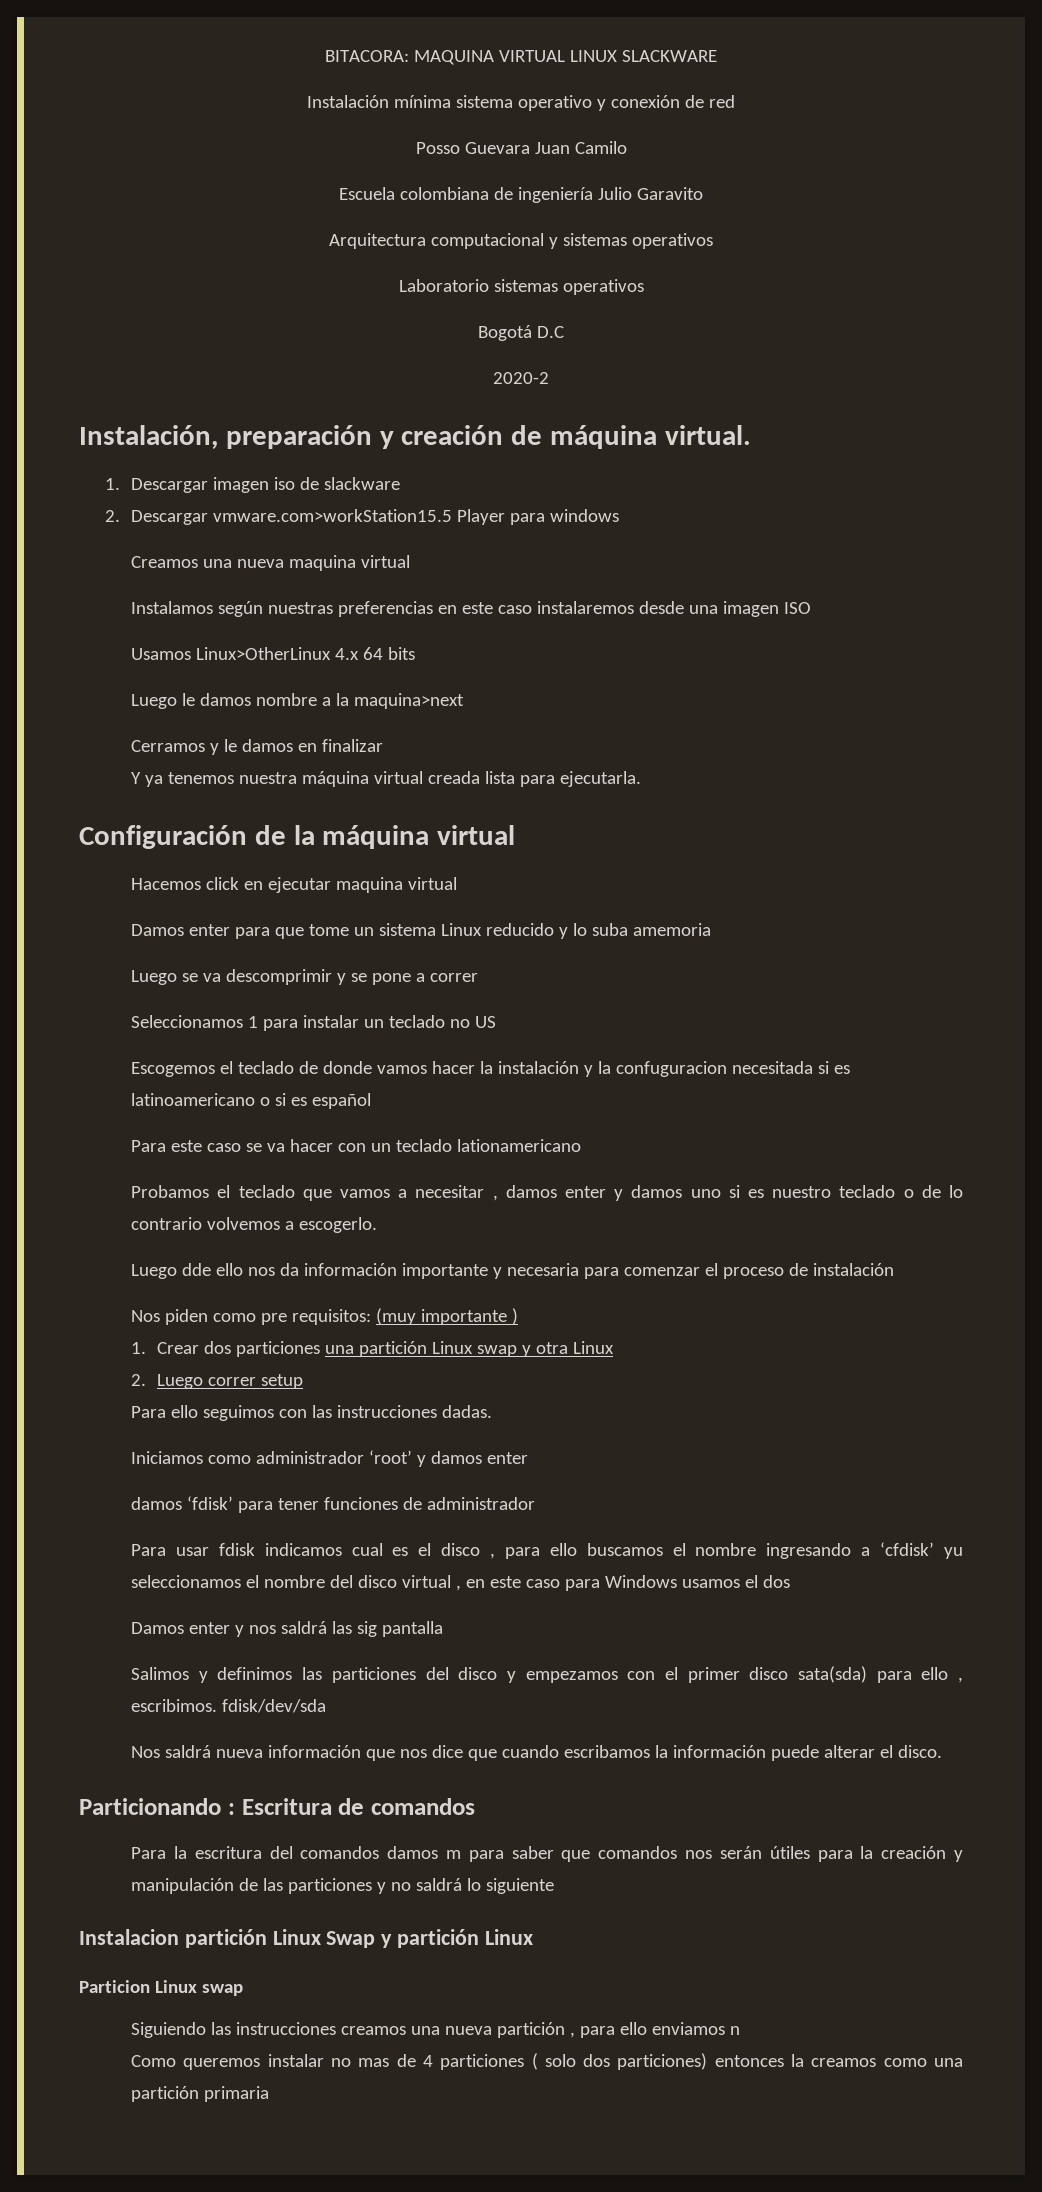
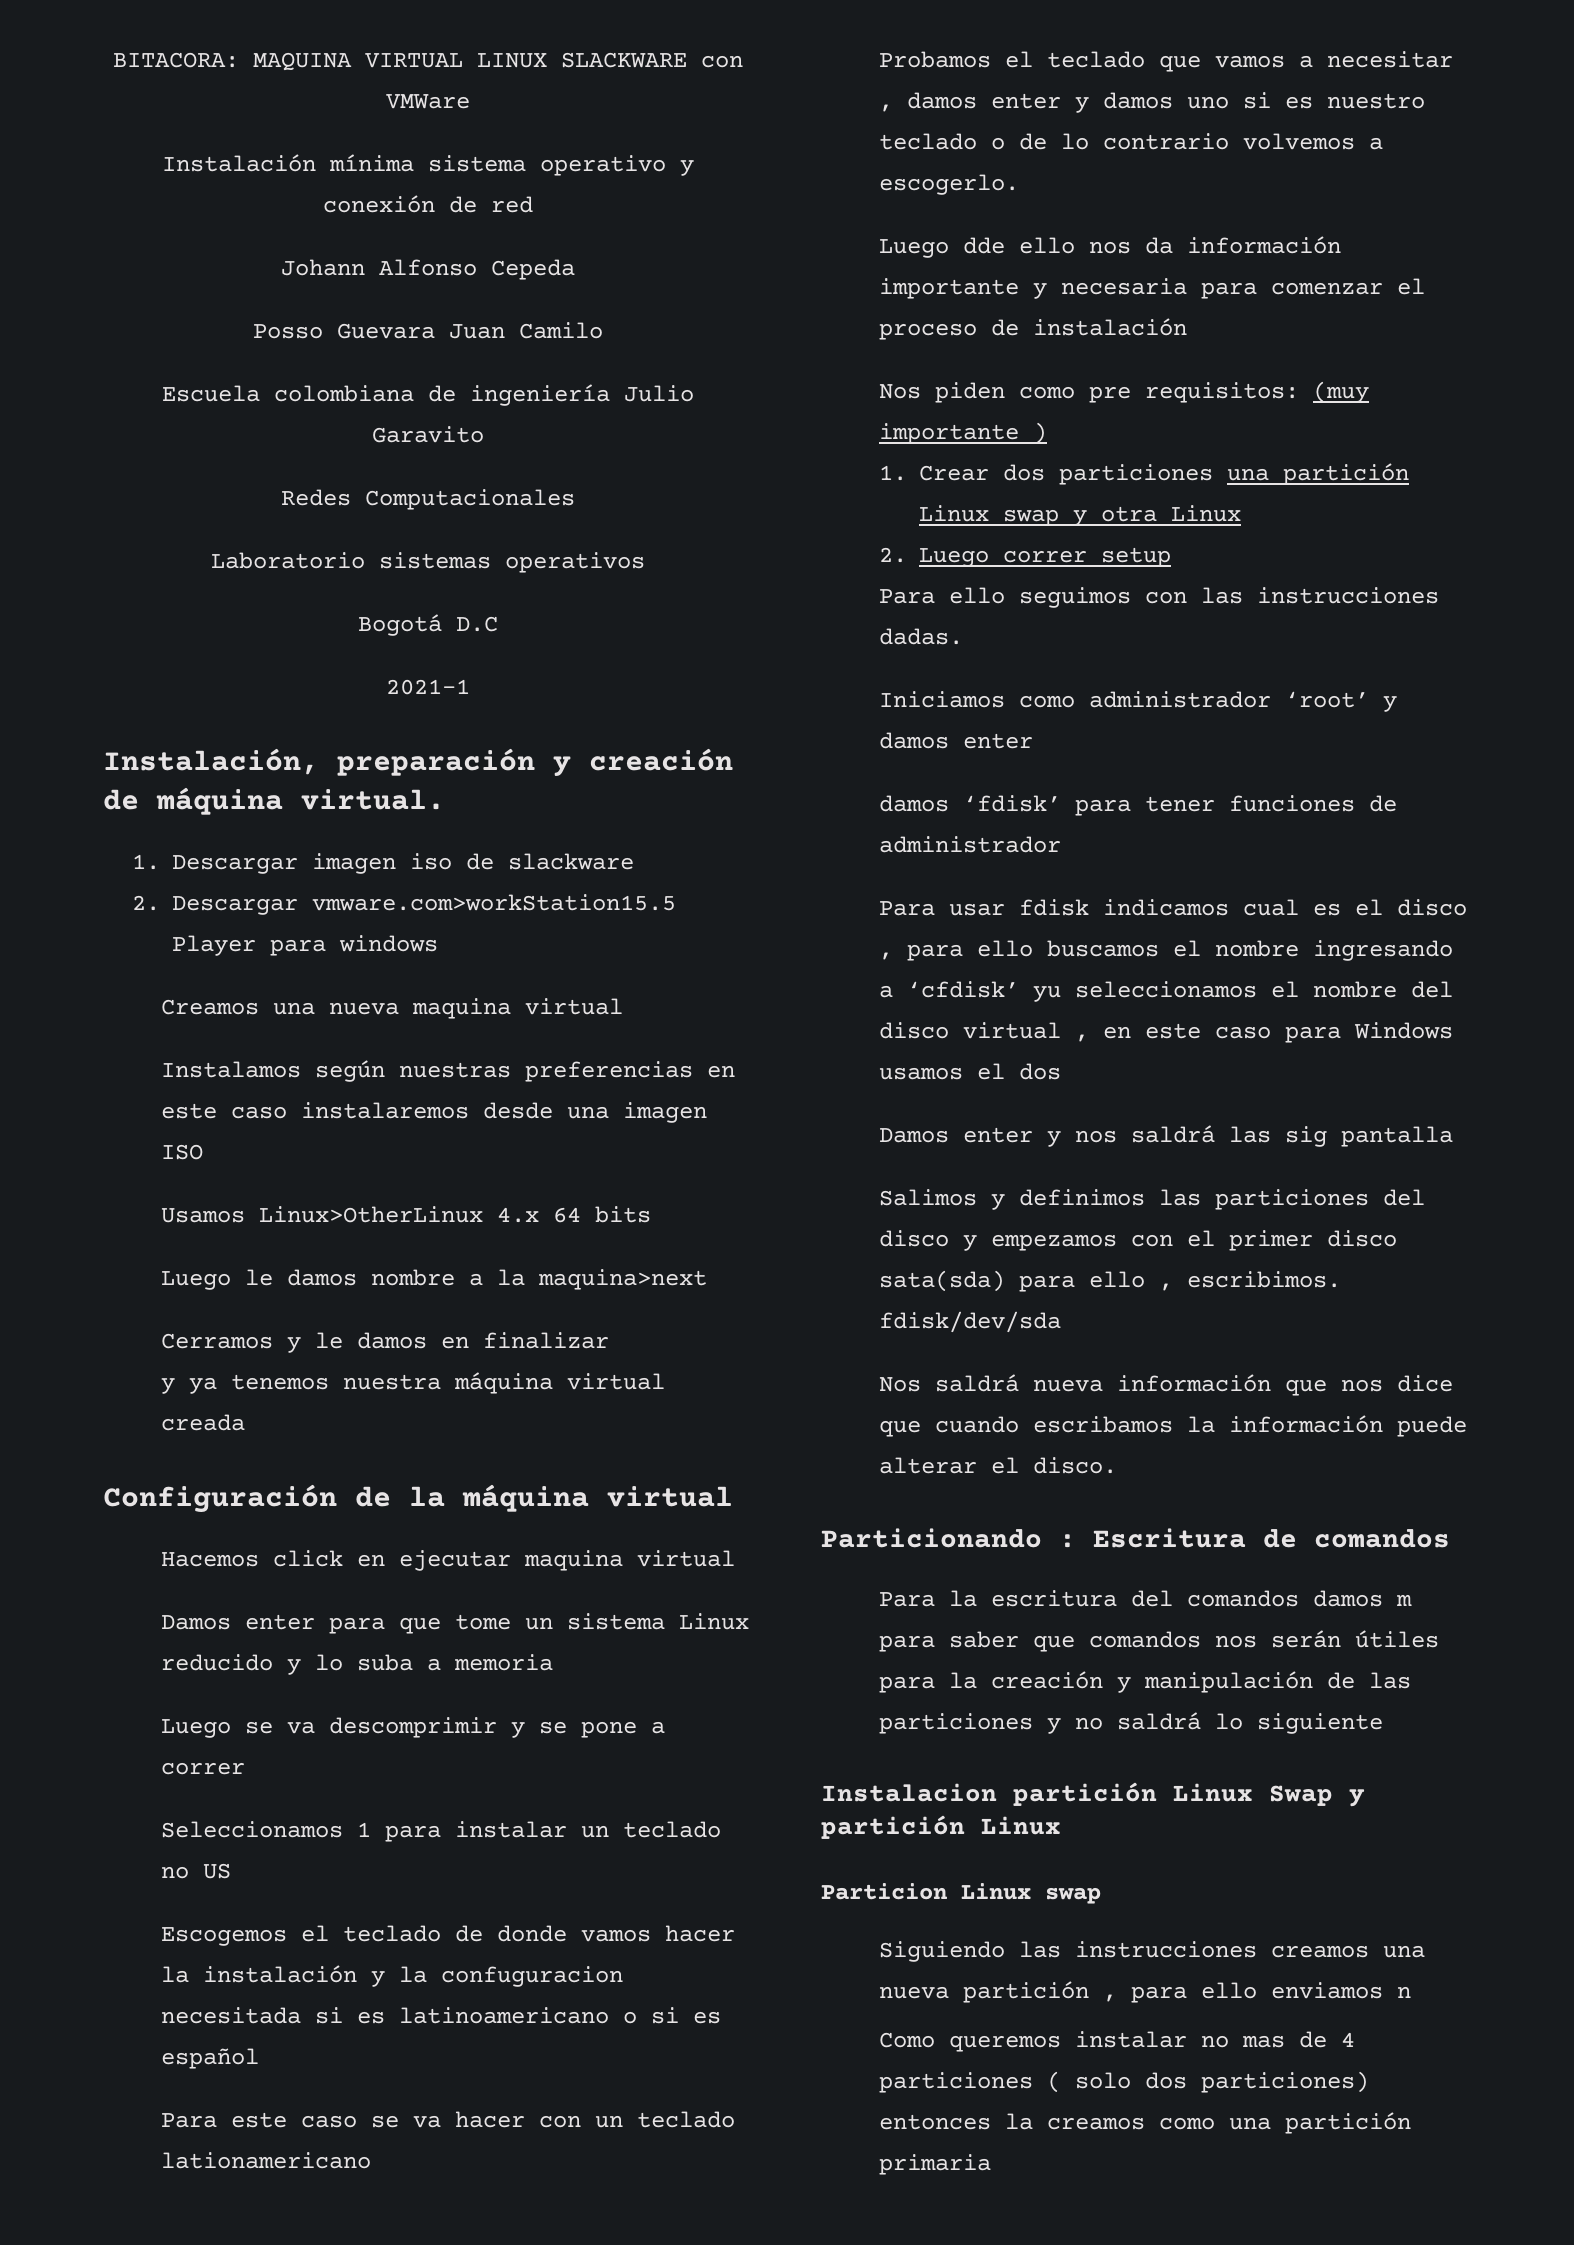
- BITACORA: MAQUINA VIRTUAL LINUX SLACKWARE
+ BITACORA: MAQUINA VIRTUAL LINUX SLACKWARE con VMWare
+ Johann Alfonso Cepeda
- Arquitectura computacional y sistemas operativos
+ Redes Computacionales
- 2020-2
+ 2021-1
- Y ya tenemos nuestra máquina virtual creada lista para ejecutarla.
+ y ya tenemos nuestra máquina virtual creada
- Damos enter para que tome un sistema Linux reducido y lo suba amemoria
+ Damos enter para que tome un sistema Linux reducido y lo suba a memoria

